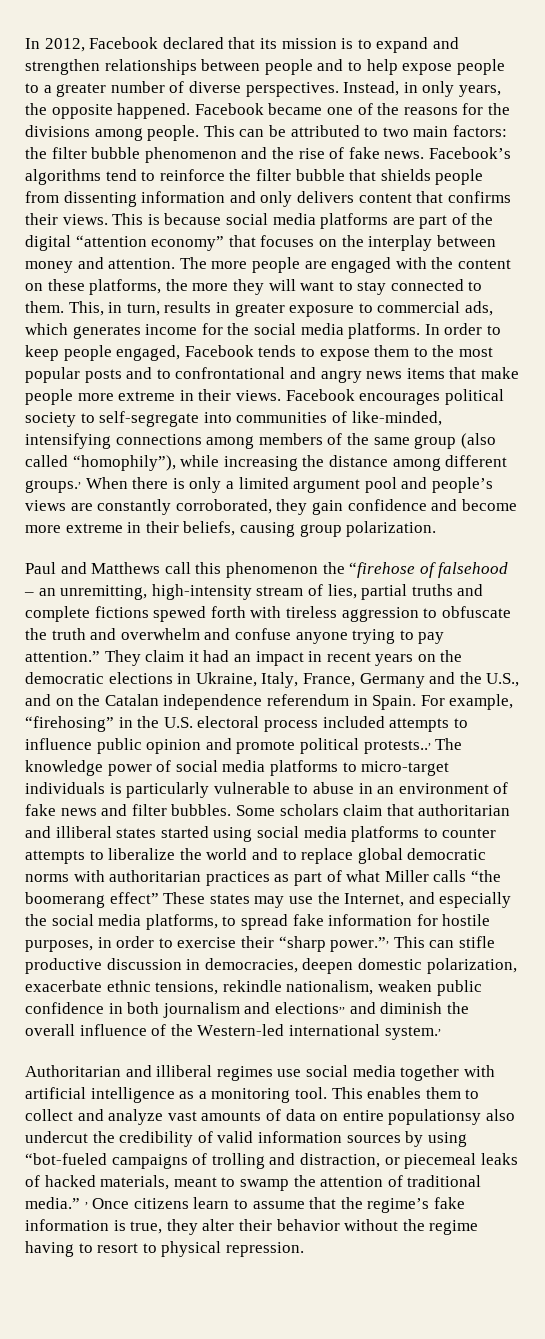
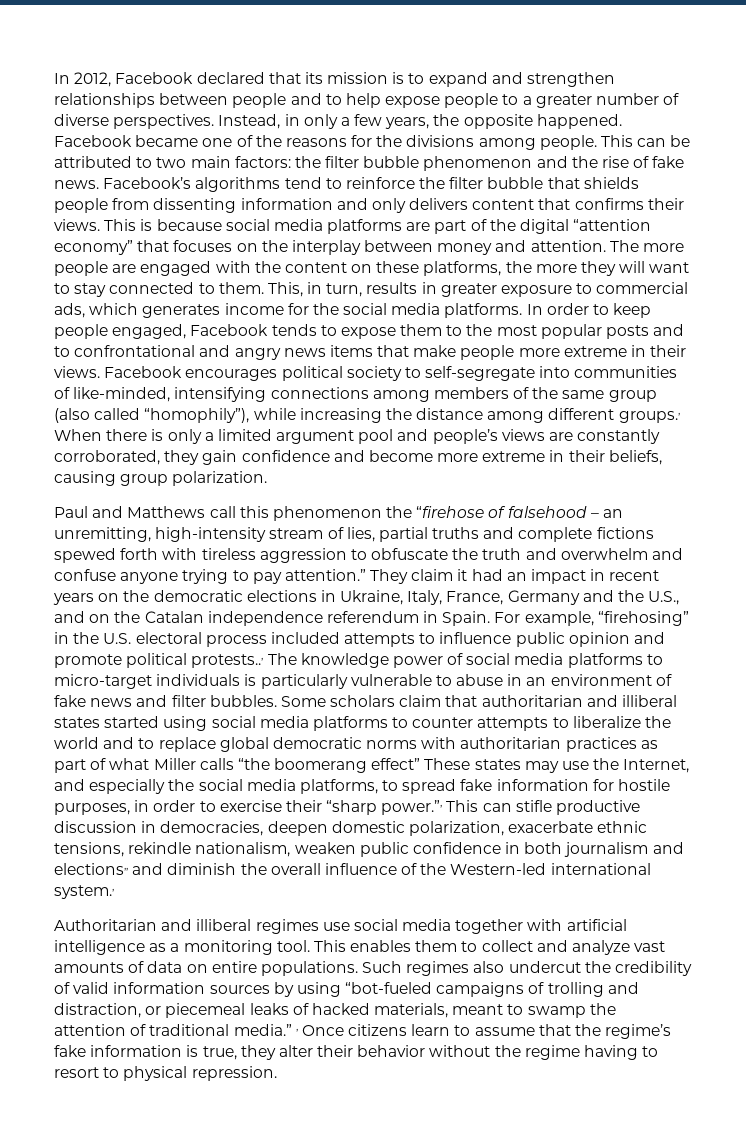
- Instead, in only years, the opposite happened.
+ Instead, in only a few years, the opposite happened.
- This enables them to collect and analyze vast amounts of data on entire populationsy also undercut the credibility of valid information sources by using “bot-fueled campaigns of trolling and distraction, or piecemeal leaks of hacked materials, meant to swamp the attention of traditional media.” , Once citizens learn to assume that the regime’s fake information is true, they alter their behavior without the regime having to resort to physical repression.
+ This enables them to collect and analyze vast amounts of data on entire populations. Such regimes also undercut the credibility of valid information sources by using “bot-fueled campaigns of trolling and distraction, or piecemeal leaks of hacked materials, meant to swamp the attention of traditional media.” , Once citizens learn to assume that the regime’s fake information is true, they alter their behavior without the regime having to resort to physical repression.

